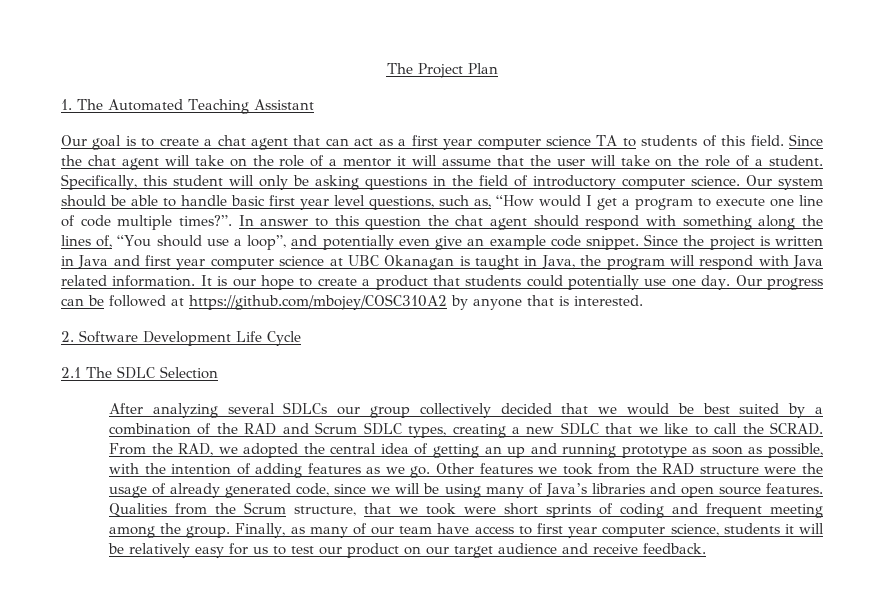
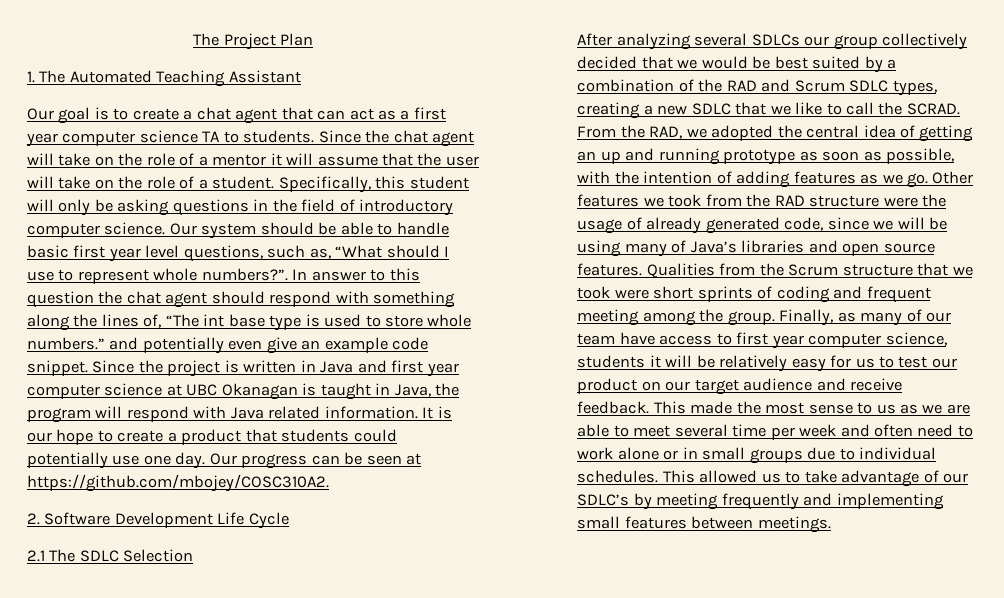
- Our goal is to create a chat agent that can act as a first year computer science TA to students of this field.
+ Our goal is to create a chat agent that can act as a first year computer science TA to students.
- Our system should be able to handle basic first year level questions, such as, “How would I get a program to execute one line of code multiple times?”.
+ Our system should be able to handle basic first year level questions, such as, “What should I use to represent whole numbers?”.
- In answer to this question the chat agent should respond with something along the lines of, “You should use a loop”, and potentially even give an example code snippet.
+ In answer to this question the chat agent should respond with something along the lines of, “The int base type is used to store whole numbers.” and potentially even give an example code snippet.
- Our progress can be followed at https://github.com/mbojey/COSC310A2 by anyone that is interested.
+ Our progress can be seen at https://github.com/mbojey/COSC310A2.
- Qualities from the Scrum structure, that we took were short sprints of coding and frequent meeting among the group.
+ Qualities from the Scrum structure that we took were short sprints of coding and frequent meeting among the group.
+ This made the most sense to us as we are able to meet several time per week and often need to work alone or in small groups due to individual schedules. This allowed us to take advantage of our SDLC’s by meeting frequently and implementing small features between meetings.

